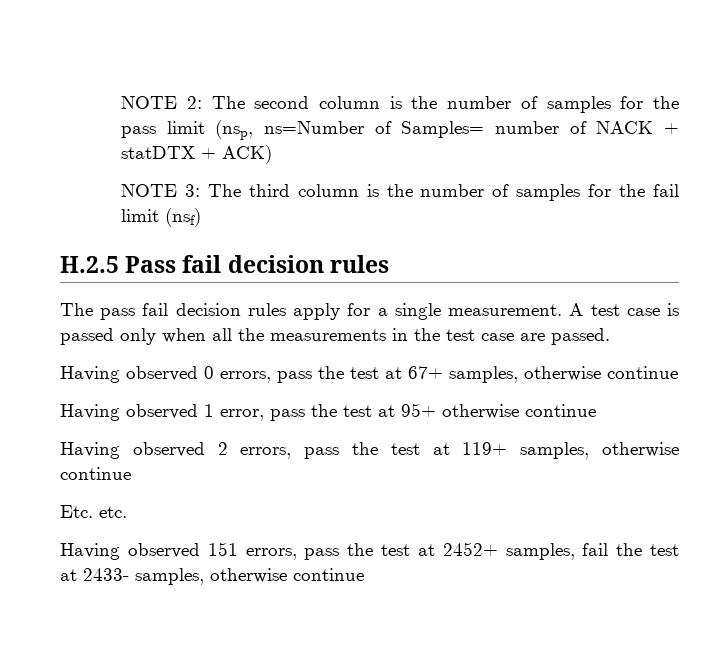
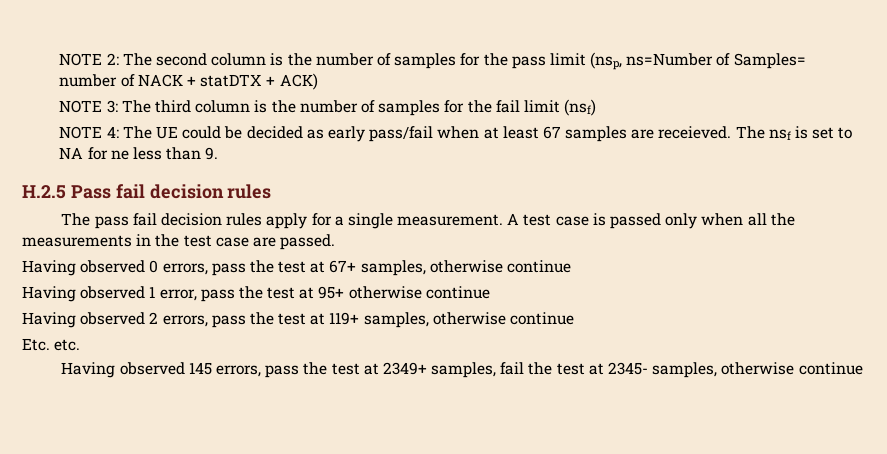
+ NOTE 4: The UE could be decided as early pass/fail when at least 67 samples are receieved. The nsf is set to NA for ne less than 9.
- Having observed 151 errors, pass the test at 2452+ samples, fail the test at 2433- samples, otherwise continue
+ Having observed 145 errors, pass the test at 2349+ samples, fail the test at 2345- samples, otherwise continue

